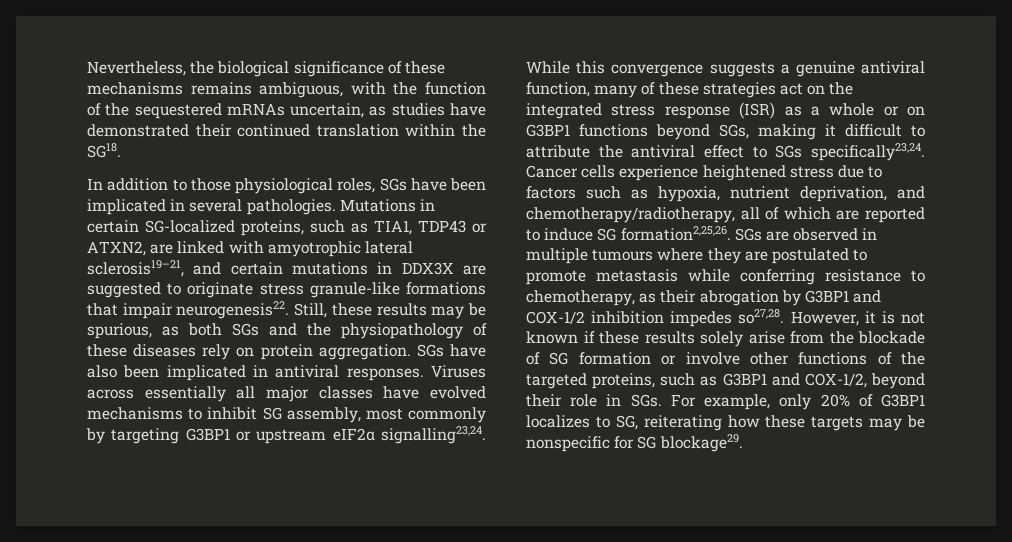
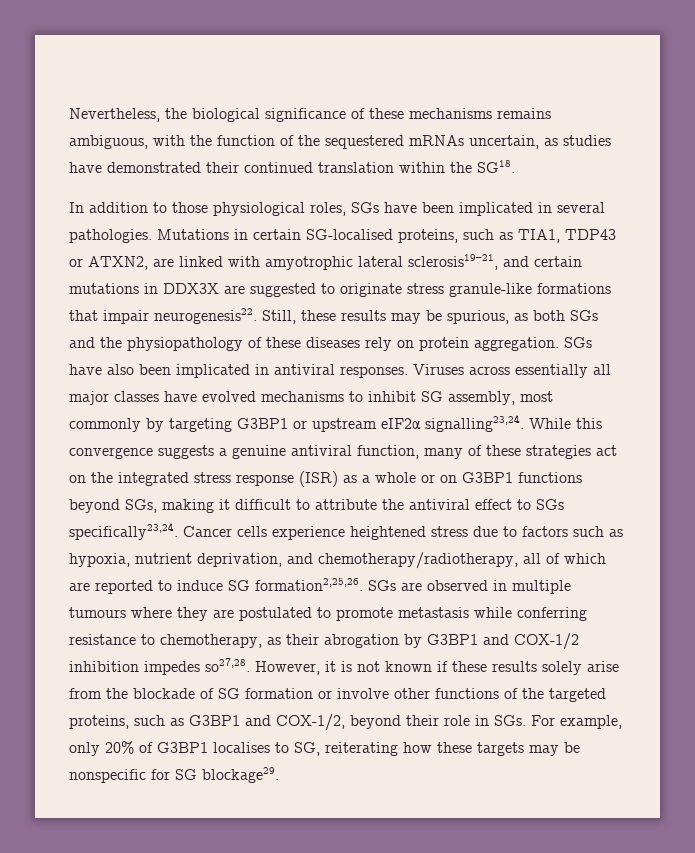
- Mutations in certain SG-localized proteins, such as TIA1, TDP43 or ATXN2, are linked with amyotrophic lateral sclerosis19–21, and certain mutations in DDX3X are suggested to originate stress granule-like formations that impair neurogenesis22.
+ Mutations in certain SG-localised proteins, such as TIA1, TDP43 or ATXN2, are linked with amyotrophic lateral sclerosis19–21, and certain mutations in DDX3X are suggested to originate stress granule-like formations that impair neurogenesis22.
- However, it is not known if these results solely arise from the blockade of SG formation or involve other functions of the targeted proteins, such as G3BP1 and COX-1/2, beyond their role in SGs. For example, only 20% of G3BP1 localizes to SG, reiterating how these targets may be nonspecific for SG blockage29.
+ However, it is not known if these results solely arise from the blockade of SG formation or involve other functions of the targeted proteins, such as G3BP1 and COX-1/2, beyond their role in SGs. For example, only 20% of G3BP1 localises to SG, reiterating how these targets may be nonspecific for SG blockage29.

